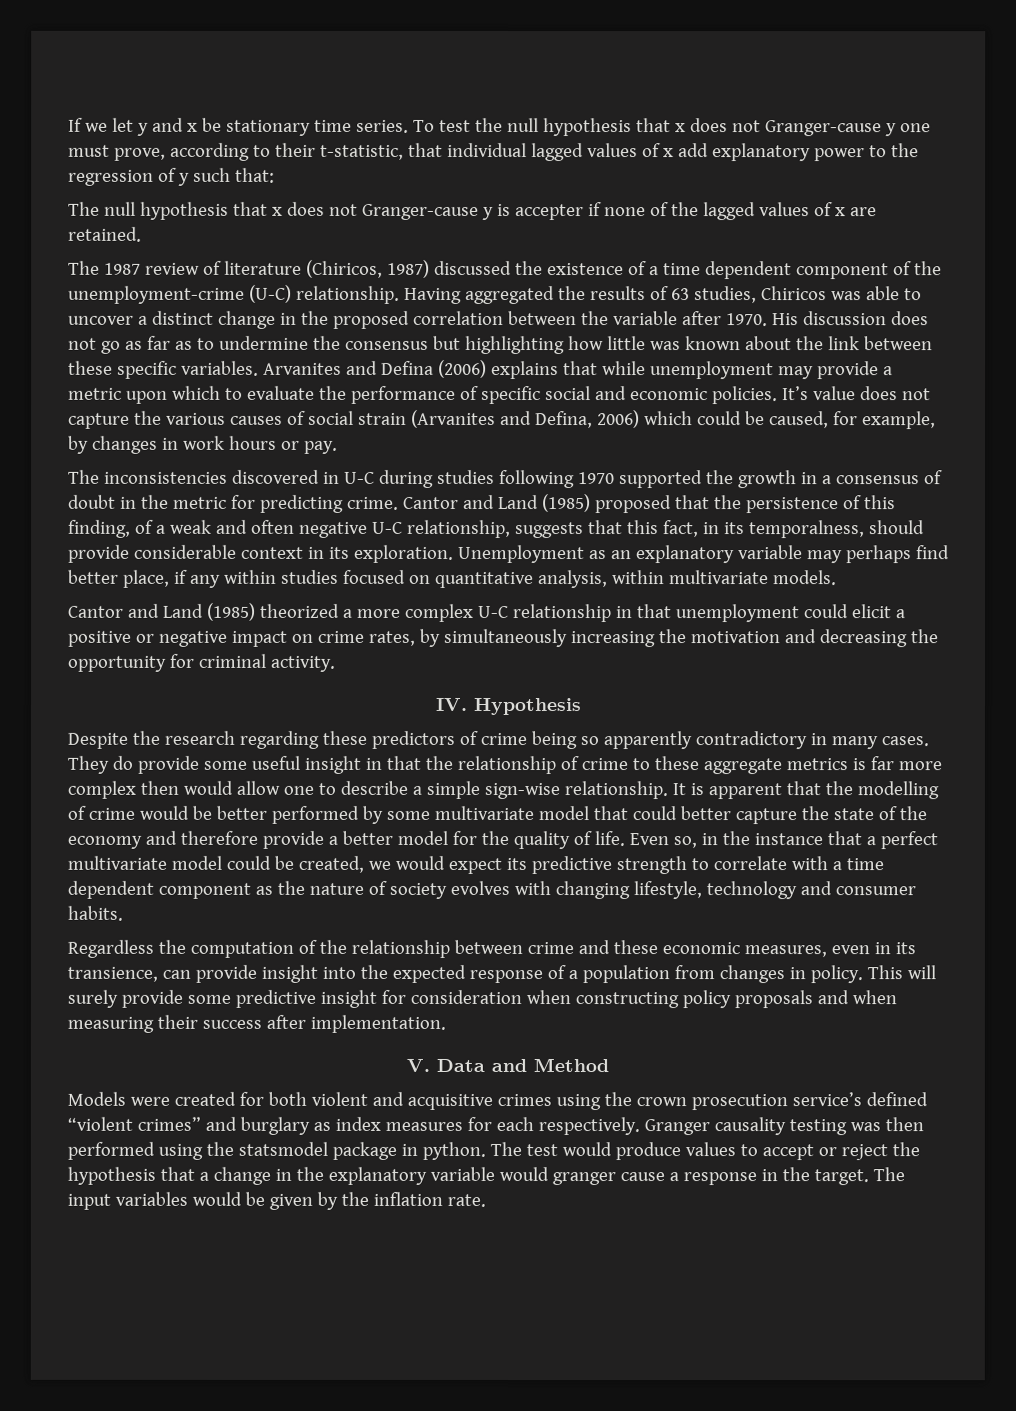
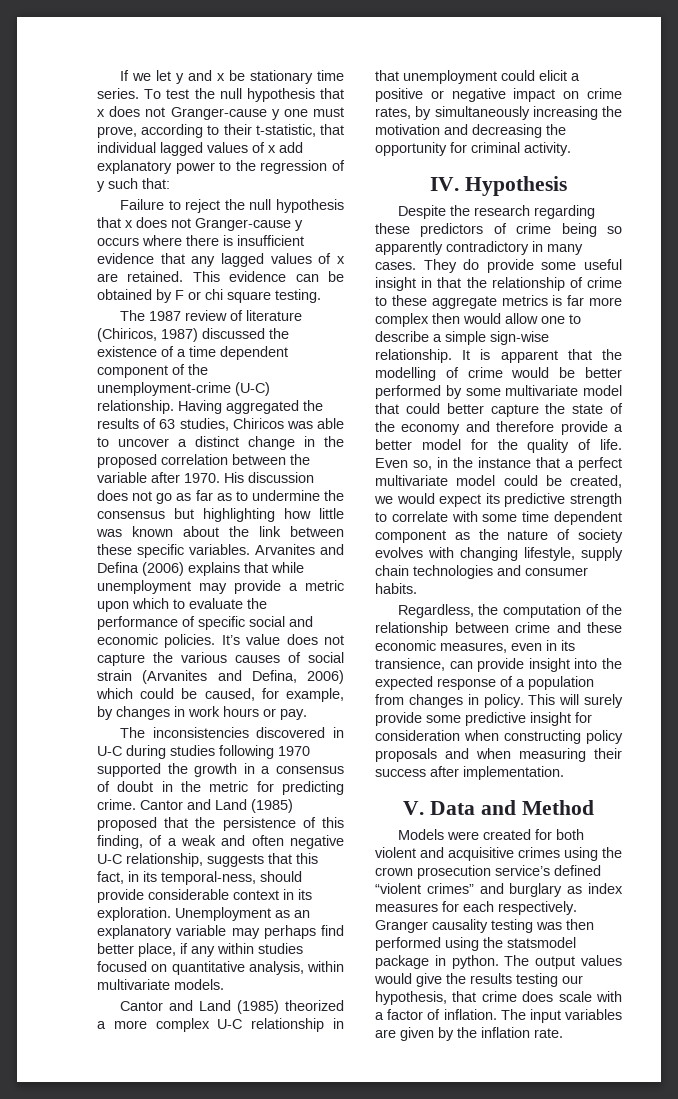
- The null hypothesis that x does not Granger-cause y is accepter if none of the lagged values of x are retained.
+ Failure to reject the null hypothesis that x does not Granger-cause y occurs where there is insufficient evidence that any lagged values of x are retained. This evidence can be obtained by F or chi square testing.
- Cantor and Land (1985) proposed that the persistence of this finding, of a weak and often negative U-C relationship, suggests that this fact, in its temporalness, should provide considerable context in its exploration.
+ Cantor and Land (1985) proposed that the persistence of this finding, of a weak and often negative U-C relationship, suggests that this fact, in its temporal-ness, should provide considerable context in its exploration.
- Even so, in the instance that a perfect multivariate model could be created, we would expect its predictive strength to correlate with a time dependent component as the nature of society evolves with changing lifestyle, technology and consumer habits.
+ Even so, in the instance that a perfect multivariate model could be created, we would expect its predictive strength to correlate with some time dependent component as the nature of society evolves with changing lifestyle, supply chain technologies and consumer habits.
- Regardless the computation of the relationship between crime and these economic measures, even in its transience, can provide insight into the expected response of a population from changes in policy.
+ Regardless, the computation of the relationship between crime and these economic measures, even in its transience, can provide insight into the expected response of a population from changes in policy.
- The test would produce values to accept or reject the hypothesis that a change in the explanatory variable would granger cause a response in the target.
+ The output values would give the results testing our hypothesis, that crime does scale with a factor of inflation.
- The input variables would be given by the inflation rate.
+ The input variables are given by the inflation rate.

